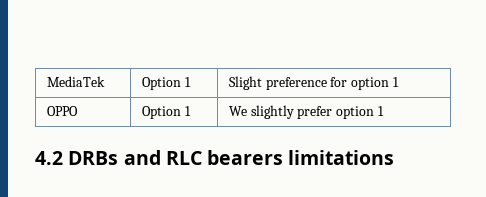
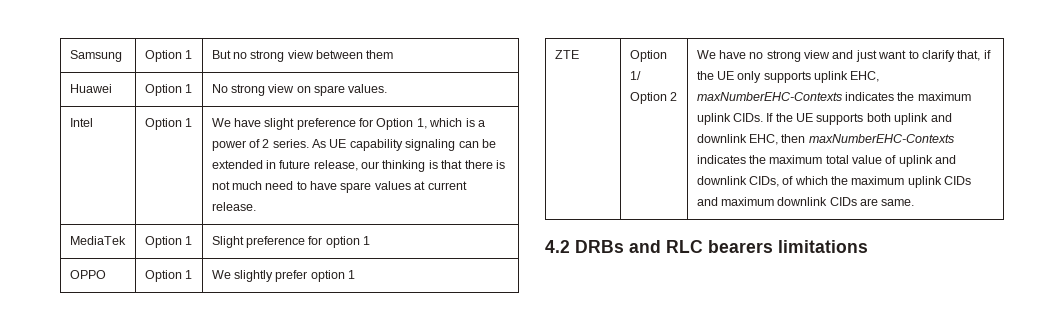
+ Samsung | Option 1 | But no strong view between them
+ Huawei | Option 1 | No strong view on spare values.
+ Intel | Option 1 | We have slight preference for Option 1, which is a power of 2 series. As UE capability signaling can be extended in future release, our thinking is that there is not much need to have spare values at current release.
+ ZTE | Option 1/ Option 2 | We have no strong view and just want to clarify that, if the UE only supports uplink EHC, maxNumberEHC-Contexts indicates the maximum uplink CIDs. If the UE supports both uplink and downlink EHC, then maxNumberEHC-Contexts indicates the maximum total value of uplink and downlink CIDs, of which the maximum uplink CIDs and maximum downlink CIDs are same.

